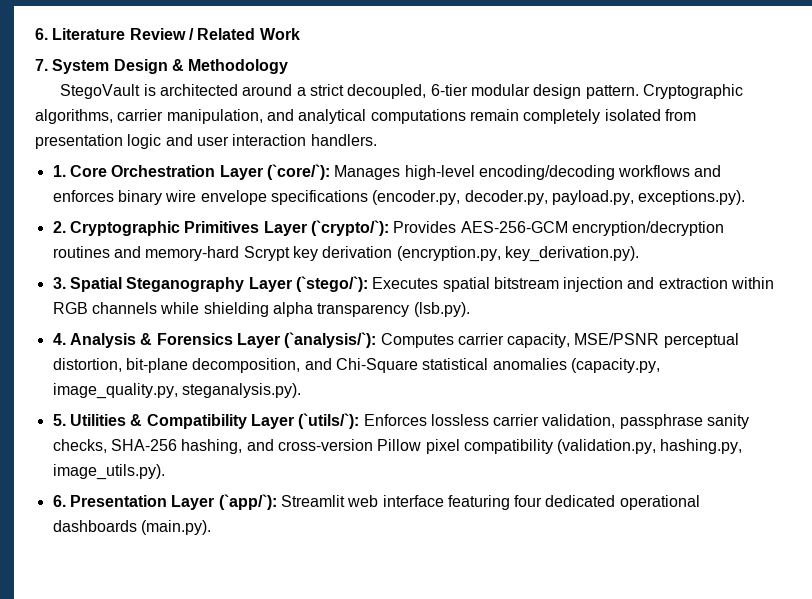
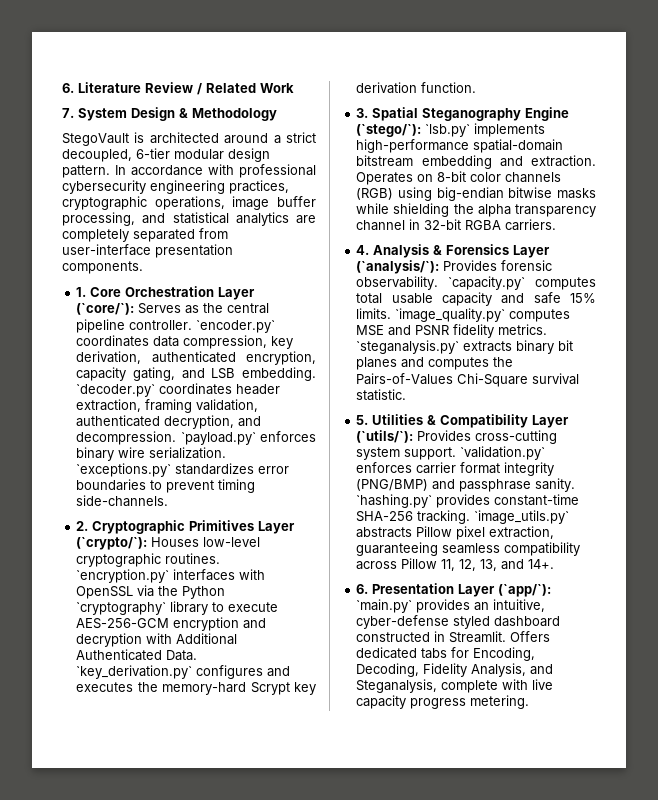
- Cryptographic algorithms, carrier manipulation, and analytical computations remain completely isolated from presentation logic and user interaction handlers.
+ In accordance with professional cybersecurity engineering practices, cryptographic operations, image buffer processing, and statistical analytics are completely separated from user-interface presentation components.
- 1. Core Orchestration Layer (`core/`): Manages high-level encoding/decoding workflows and enforces binary wire envelope specifications (encoder.py, decoder.py, payload.py, exceptions.py).
+ 1. Core Orchestration Layer (`core/`): Serves as the central pipeline controller. `encoder.py` coordinates data compression, key derivation, authenticated encryption, capacity gating, and LSB embedding. `decoder.py` coordinates header extraction, framing validation, authenticated decryption, and decompression. `payload.py` enforces binary wire serialization. `exceptions.py` standardizes error boundaries to prevent timing side-channels.
- 2. Cryptographic Primitives Layer (`crypto/`): Provides AES-256-GCM encryption/decryption routines and memory-hard Scrypt key derivation (encryption.py, key_derivation.py).
+ 2. Cryptographic Primitives Layer (`crypto/`): Houses low-level cryptographic routines. `encryption.py` interfaces with OpenSSL via the Python `cryptography` library to execute AES-256-GCM encryption and decryption with Additional Authenticated Data. `key_derivation.py` configures and executes the memory-hard Scrypt key derivation function.
- 3. Spatial Steganography Layer (`stego/`): Executes spatial bitstream injection and extraction within RGB channels while shielding alpha transparency (lsb.py).
+ 3. Spatial Steganography Engine (`stego/`): `lsb.py` implements high-performance spatial-domain bitstream embedding and extraction. Operates on 8-bit color channels (RGB) using big-endian bitwise masks while shielding the alpha transparency channel in 32-bit RGBA carriers.
- 4. Analysis & Forensics Layer (`analysis/`): Computes carrier capacity, MSE/PSNR perceptual distortion, bit-plane decomposition, and Chi-Square statistical anomalies (capacity.py, image_quality.py, steganalysis.py).
+ 4. Analysis & Forensics Layer (`analysis/`): Provides forensic observability. `capacity.py` computes total usable capacity and safe 15% limits. `image_quality.py` computes MSE and PSNR fidelity metrics. `steganalysis.py` extracts binary bit planes and computes the Pairs-of-Values Chi-Square survival statistic.
- 5. Utilities & Compatibility Layer (`utils/`): Enforces lossless carrier validation, passphrase sanity checks, SHA-256 hashing, and cross-version Pillow pixel compatibility (validation.py, hashing.py, image_utils.py).
- 6. Presentation Layer (`app/`): Streamlit web interface featuring four dedicated operational dashboards (main.py).
+ 5. Utilities & Compatibility Layer (`utils/`): Provides cross-cutting system support. `validation.py` enforces carrier format integrity (PNG/BMP) and passphrase sanity. `hashing.py` provides constant-time SHA-256 tracking. `image_utils.py` abstracts Pillow pixel extraction, guaranteeing seamless compatibility across Pillow 11, 12, 13, and 14+.
+ 6. Presentation Layer (`app/`): `main.py` provides an intuitive, cyber-defense styled dashboard constructed in Streamlit. Offers dedicated tabs for Encoding, Decoding, Fidelity Analysis, and Steganalysis, complete with live capacity progress metering.

